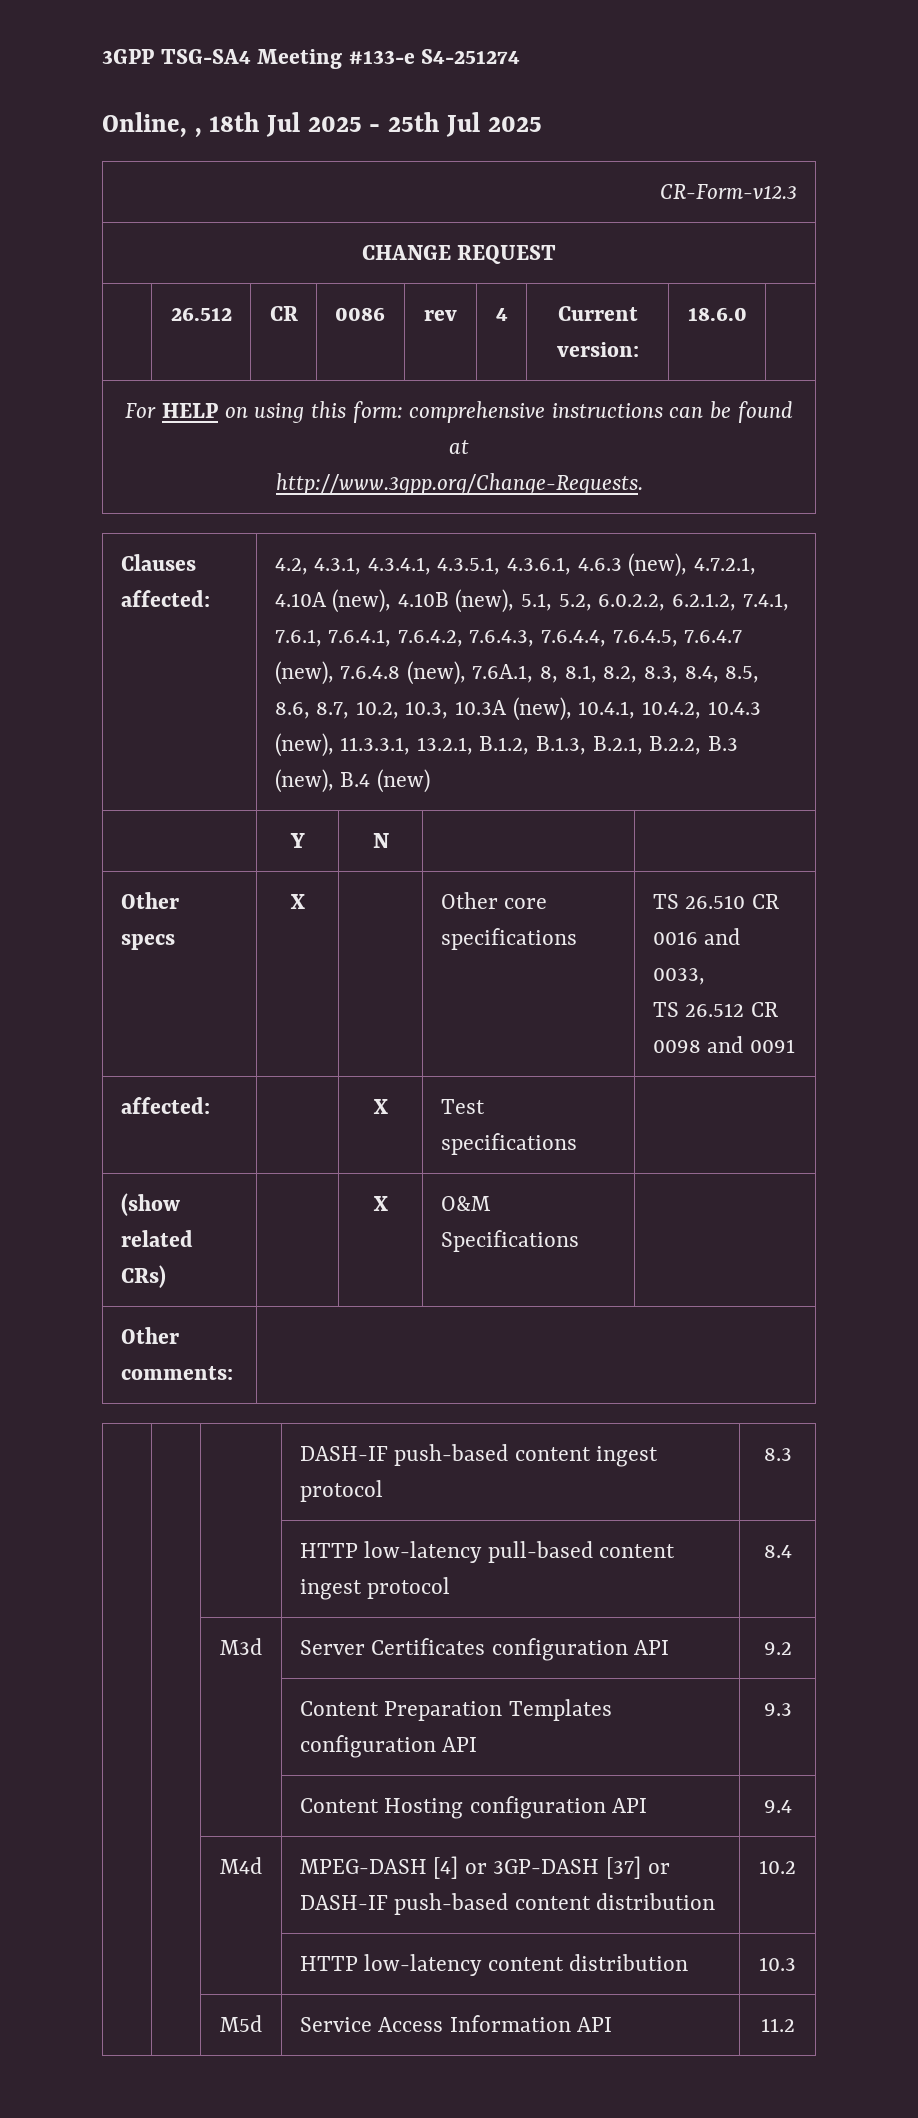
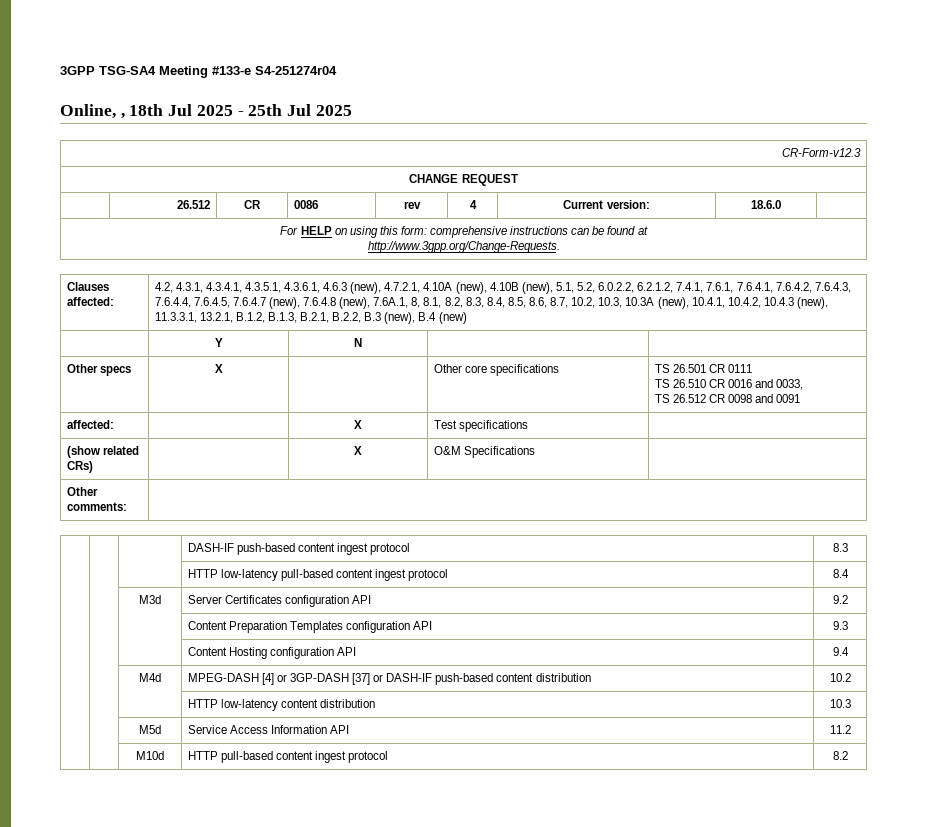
- 3GPP TSG-SA4 Meeting #133-e S4-251274
+ 3GPP TSG-SA4 Meeting #133-e S4-251274r04
- Other specs | X | | Other core specifications | TS 26.510 CR 0016 and 0033,
+ Other specs | X | | Other core specifications | TS 26.501 CR 0111
+ TS 26.510 CR 0016 and 0033,
+ | | M10d | HTTP pull-based content ingest protocol | 8.2

